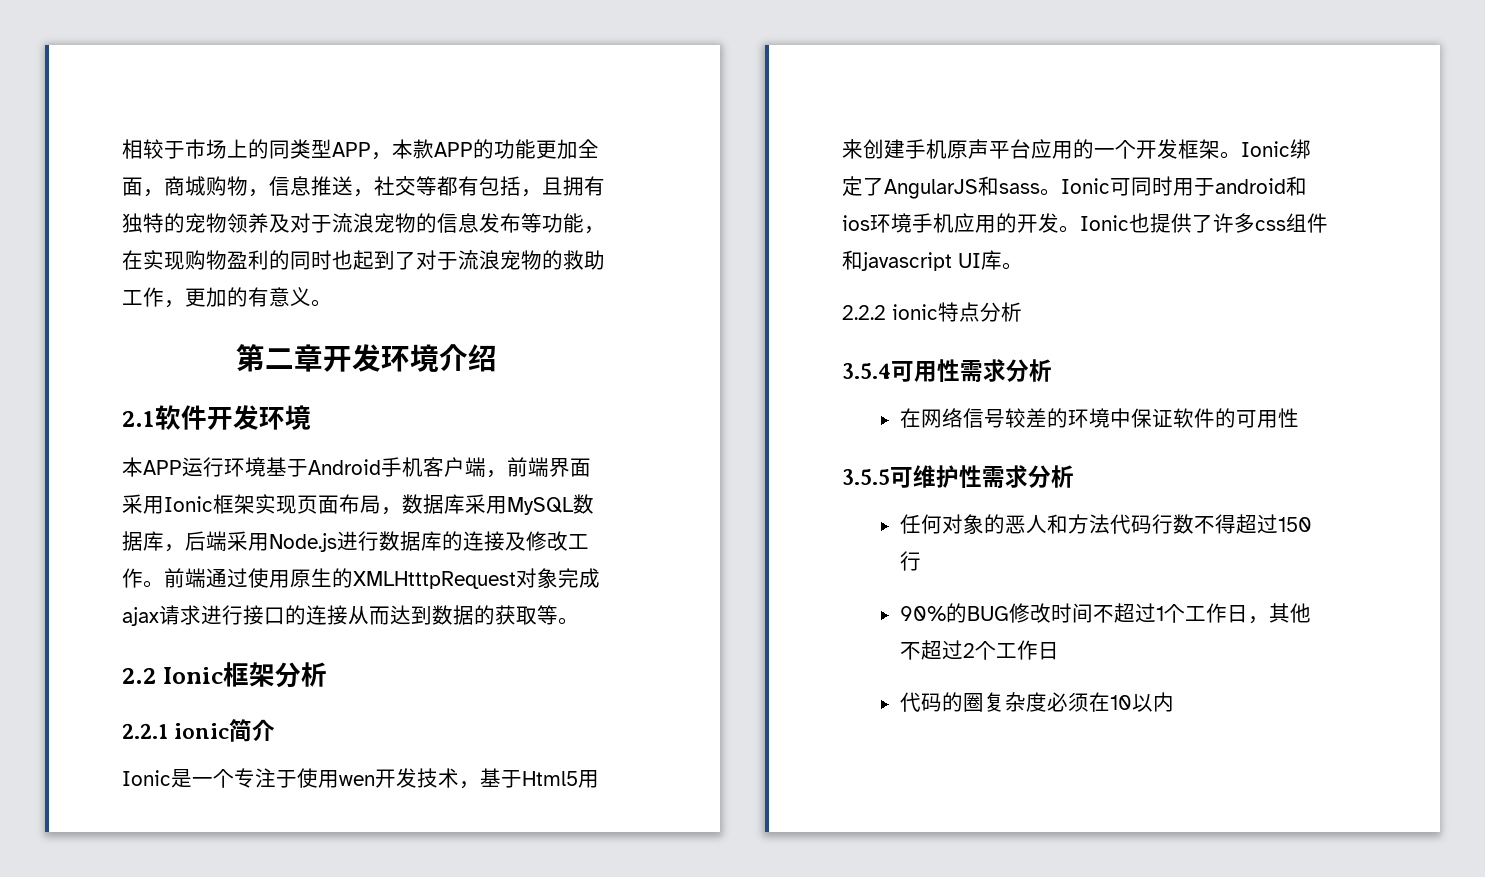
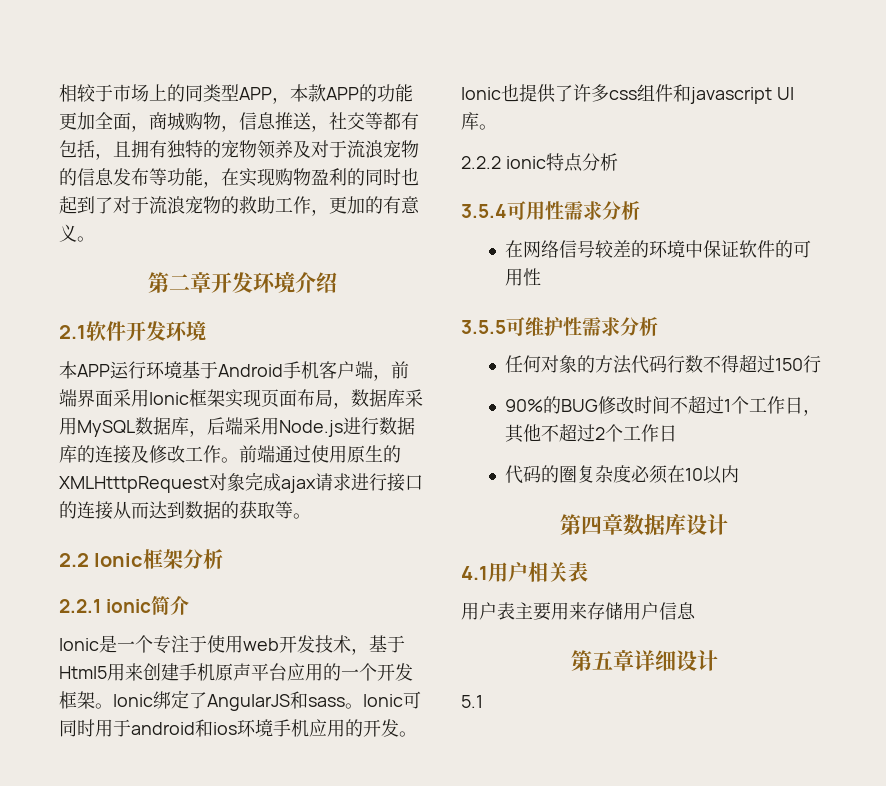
- Ionic是一个专注于使用wen开发技术，基于Html5用来创建手机原声平台应用的一个开发框架。
+ Ionic是一个专注于使用web开发技术，基于Html5用来创建手机原声平台应用的一个开发框架。
- 任何对象的恶人和方法代码行数不得超过150行
+ 任何对象的方法代码行数不得超过150行
+ 第四章数据库设计
+ 4.1用户相关表
+ 用户表主要用来存储用户信息
+ 第五章详细设计
+ 5.1

